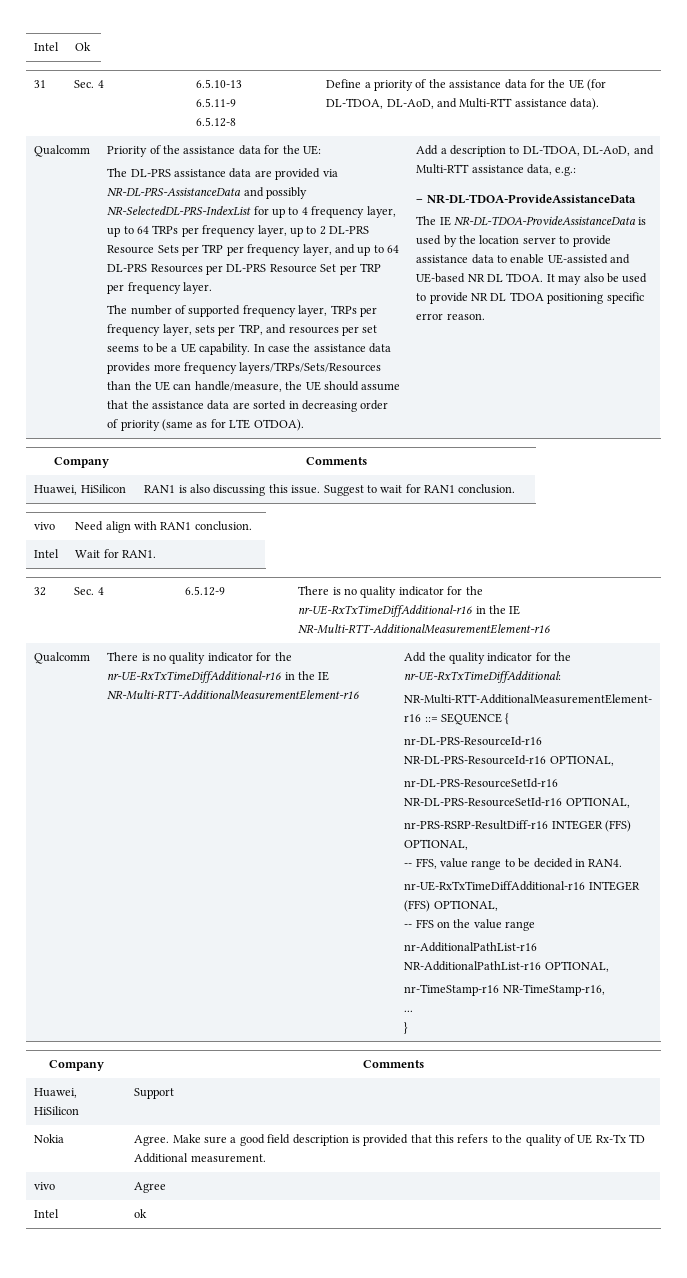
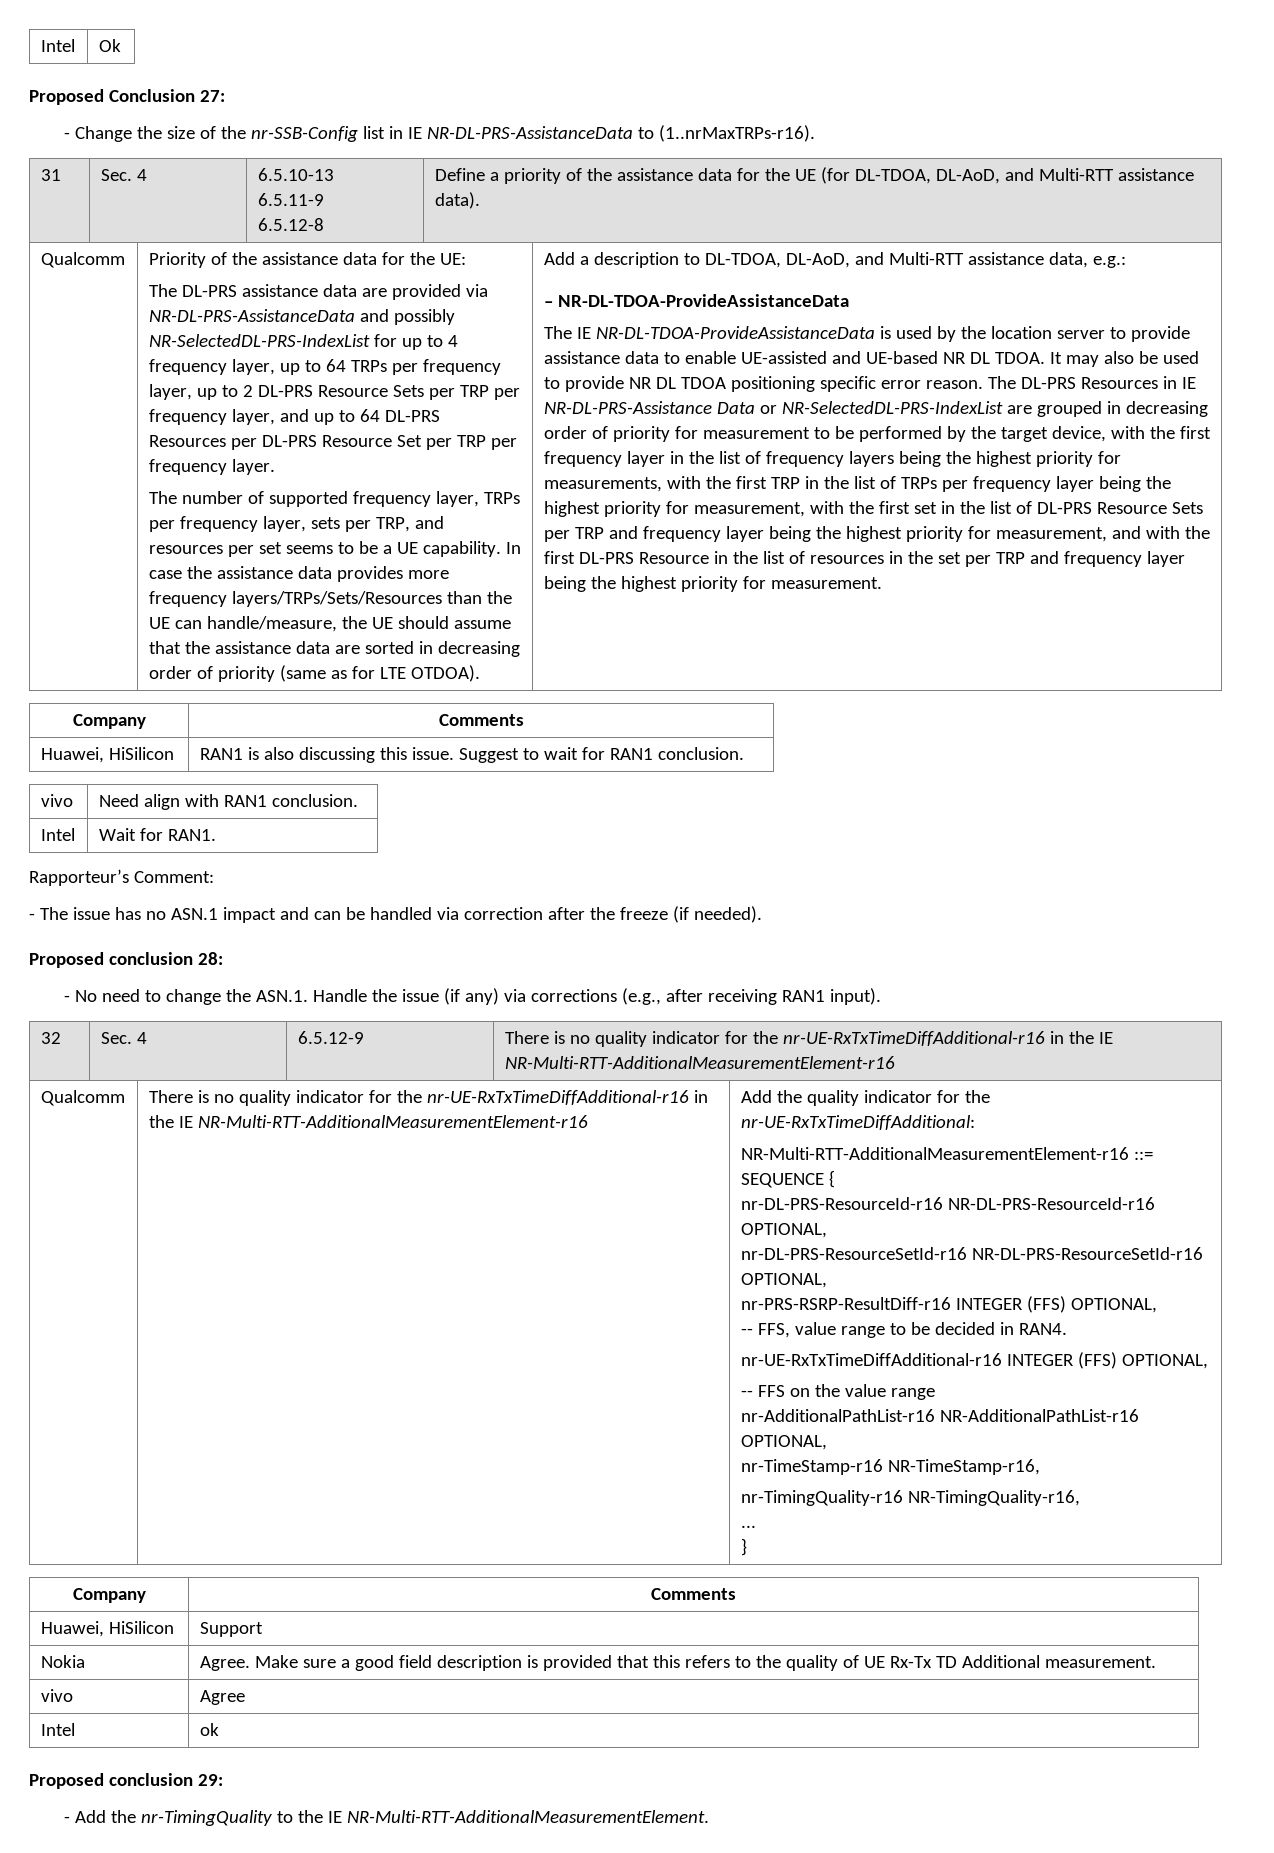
+ Proposed Conclusion 27:
+ - Change the size of the nr-SSB-Config list in IE NR-DL-PRS-AssistanceData to (1..nrMaxTRPs-r16).
+ The DL-PRS Resources in IE NR-DL-PRS-Assistance Data or NR-SelectedDL-PRS-IndexList are grouped in decreasing order of priority for measurement to be performed by the target device, with the first frequency layer in the list of frequency layers being the highest priority for measurements, with the first TRP in the list of TRPs per frequency layer being the highest priority for measurement, with the first set in the list of DL-PRS Resource Sets per TRP and frequency layer being the highest priority for measurement, and with the first DL-PRS Resource in the list of resources in the set per TRP and frequency layer being the highest priority for measurement.
+ Rapporteur’s Comment:
+ - The issue has no ASN.1 impact and can be handled via correction after the freeze (if needed).
+ Proposed conclusion 28:
+ - No need to change the ASN.1. Handle the issue (if any) via corrections (e.g., after receiving RAN1 input).
+ nr-TimingQuality-r16 NR-TimingQuality-r16,
+ Proposed conclusion 29:
+ - Add the nr-TimingQuality to the IE NR-Multi-RTT-AdditionalMeasurementElement.

